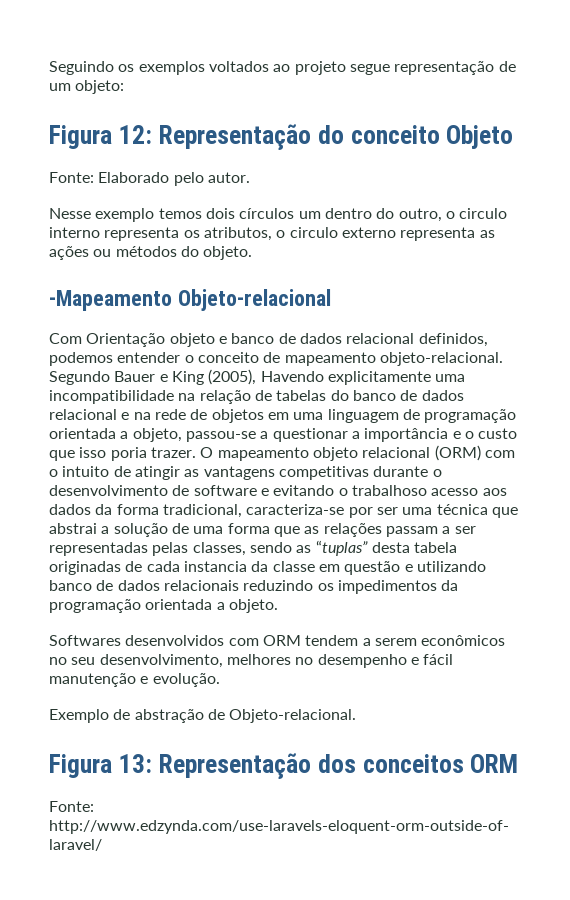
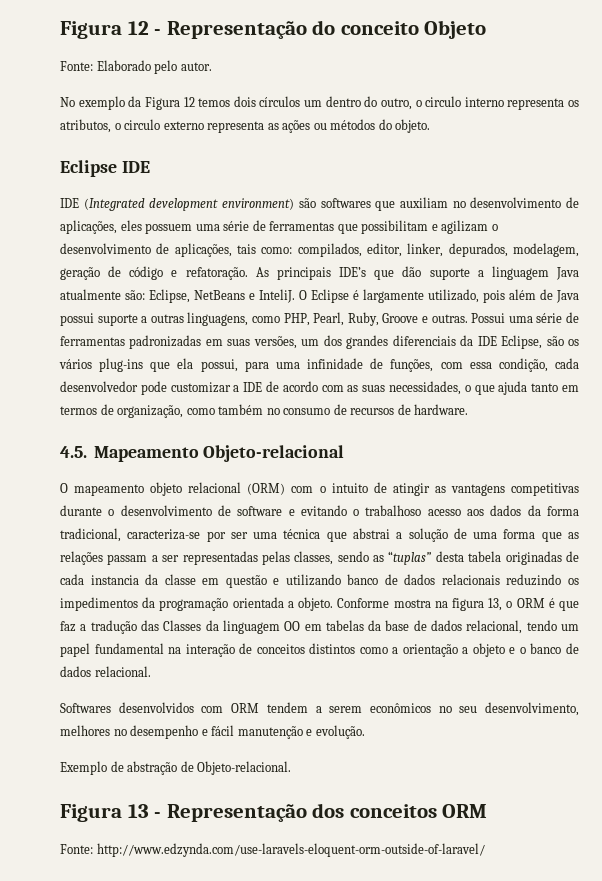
- Seguindo os exemplos voltados ao projeto segue representação de um objeto:
- Figura 12: Representação do conceito Objeto
+ Figura 12 - Representação do conceito Objeto
- Nesse exemplo temos dois círculos um dentro do outro, o circulo interno representa os atributos, o circulo externo representa as ações ou métodos do objeto.
+ No exemplo da Figura 12 temos dois círculos um dentro do outro, o circulo interno representa os atributos, o circulo externo representa as ações ou métodos do objeto.
- -Mapeamento Objeto-relacional
- Com Orientação objeto e banco de dados relacional definidos, podemos entender o conceito de mapeamento objeto-relacional. Segundo Bauer e King (2005), Havendo explicitamente uma incompatibilidade na relação de tabelas do banco de dados relacional e na rede de objetos em uma linguagem de programação orientada a objeto, passou-se a questionar a importância e o custo que isso poria trazer. O mapeamento objeto relacional (ORM) com o intuito de atingir as vantagens competitivas durante o desenvolvimento de software e evitando o trabalhoso acesso aos dados da forma tradicional, caracteriza-se por ser uma técnica que abstrai a solução de uma forma que as relações passam a ser representadas pelas classes, sendo as “tuplas” desta tabela originadas de cada instancia da classe em questão e utilizando banco de dados relacionais reduzindo os impedimentos da programação orientada a objeto.
+ Eclipse IDE
+ IDE (Integrated development environment) são softwares que auxiliam no desenvolvimento de aplicações, eles possuem uma série de ferramentas que possibilitam e agilizam o desenvolvimento de aplicações, tais como: compilados, editor, linker, depurados, modelagem, geração de código e refatoração. As principais IDE’s que dão suporte a linguagem Java atualmente são: Eclipse, NetBeans e InteliJ. O Eclipse é largamente utilizado, pois além de Java possui suporte a outras linguagens, como PHP, Pearl, Ruby, Groove e outras. Possui uma série de ferramentas padronizadas em suas versões, um dos grandes diferenciais da IDE Eclipse, são os vários plug-ins que ela possui, para uma infinidade de funções, com essa condição, cada desenvolvedor pode customizar a IDE de acordo com as suas necessidades, o que ajuda tanto em termos de organização, como também no consumo de recursos de hardware.
+ 4.5. Mapeamento Objeto-relacional
+ O mapeamento objeto relacional (ORM) com o intuito de atingir as vantagens competitivas durante o desenvolvimento de software e evitando o trabalhoso acesso aos dados da forma tradicional, caracteriza-se por ser uma técnica que abstrai a solução de uma forma que as relações passam a ser representadas pelas classes, sendo as “tuplas” desta tabela originadas de cada instancia da classe em questão e utilizando banco de dados relacionais reduzindo os impedimentos da programação orientada a objeto. Conforme mostra na figura 13, o ORM é que faz a tradução das Classes da linguagem OO em tabelas da base de dados relacional, tendo um papel fundamental na interação de conceitos distintos como a orientação a objeto e o banco de dados relacional.
- Figura 13: Representação dos conceitos ORM
+ Figura 13 - Representação dos conceitos ORM

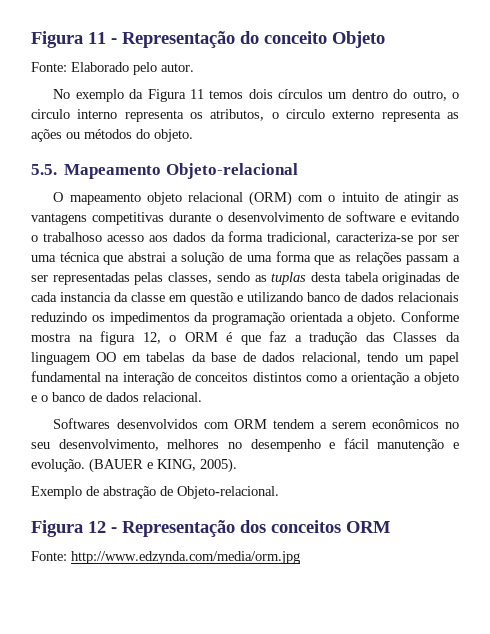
- Figura 12 - Representação do conceito Objeto
+ Figura 11 - Representação do conceito Objeto
- No exemplo da Figura 12 temos dois círculos um dentro do outro, o circulo interno representa os atributos, o circulo externo representa as ações ou métodos do objeto.
+ No exemplo da Figura 11 temos dois círculos um dentro do outro, o circulo interno representa os atributos, o circulo externo representa as ações ou métodos do objeto.
- Eclipse IDE
- IDE (Integrated development environment) são softwares que auxiliam no desenvolvimento de aplicações, eles possuem uma série de ferramentas que possibilitam e agilizam o desenvolvimento de aplicações, tais como: compilados, editor, linker, depurados, modelagem, geração de código e refatoração. As principais IDE’s que dão suporte a linguagem Java atualmente são: Eclipse, NetBeans e InteliJ. O Eclipse é largamente utilizado, pois além de Java possui suporte a outras linguagens, como PHP, Pearl, Ruby, Groove e outras. Possui uma série de ferramentas padronizadas em suas versões, um dos grandes diferenciais da IDE Eclipse, são os vários plug-ins que ela possui, para uma infinidade de funções, com essa condição, cada desenvolvedor pode customizar a IDE de acordo com as suas necessidades, o que ajuda tanto em termos de organização, como também no consumo de recursos de hardware.
- 4.5. Mapeamento Objeto-relacional
+ 5.5. Mapeamento Objeto-relacional
- O mapeamento objeto relacional (ORM) com o intuito de atingir as vantagens competitivas durante o desenvolvimento de software e evitando o trabalhoso acesso aos dados da forma tradicional, caracteriza-se por ser uma técnica que abstrai a solução de uma forma que as relações passam a ser representadas pelas classes, sendo as “tuplas” desta tabela originadas de cada instancia da classe em questão e utilizando banco de dados relacionais reduzindo os impedimentos da programação orientada a objeto.
+ O mapeamento objeto relacional (ORM) com o intuito de atingir as vantagens competitivas durante o desenvolvimento de software e evitando o trabalhoso acesso aos dados da forma tradicional, caracteriza-se por ser uma técnica que abstrai a solução de uma forma que as relações passam a ser representadas pelas classes, sendo as tuplas desta tabela originadas de cada instancia da classe em questão e utilizando banco de dados relacionais reduzindo os impedimentos da programação orientada a objeto.
- Conforme mostra na figura 13, o ORM é que faz a tradução das Classes da linguagem OO em tabelas da base de dados relacional, tendo um papel fundamental na interação de conceitos distintos como a orientação a objeto e o banco de dados relacional.
+ Conforme mostra na figura 12, o ORM é que faz a tradução das Classes da linguagem OO em tabelas da base de dados relacional, tendo um papel fundamental na interação de conceitos distintos como a orientação a objeto e o banco de dados relacional.
+ (BAUER e KING, 2005).
- Figura 13 - Representação dos conceitos ORM
+ Figura 12 - Representação dos conceitos ORM
- Fonte: http://www.edzynda.com/use-laravels-eloquent-orm-outside-of-laravel/
+ Fonte: http://www.edzynda.com/media/orm.jpg

